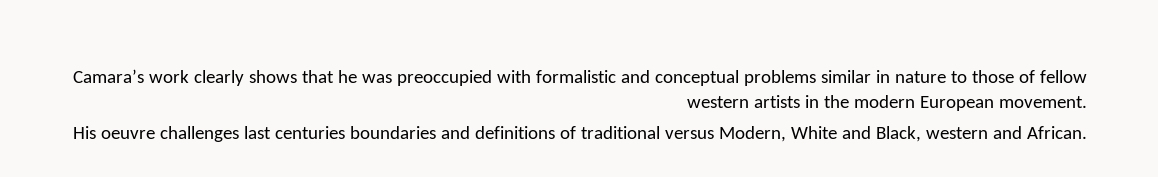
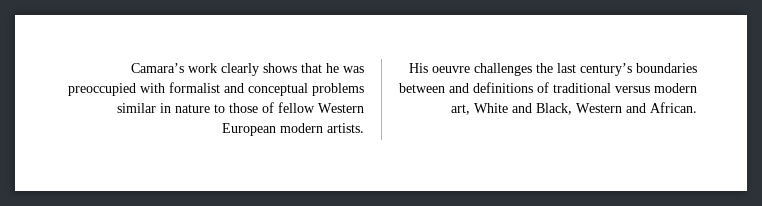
- Camara’s work clearly shows that he was preoccupied with formalistic and conceptual problems similar in nature to those of fellow western artists in the modern European movement.
- His oeuvre challenges last centuries boundaries and definitions of traditional versus Modern, White and Black, western and African.
+ Camara’s work clearly shows that he was preoccupied with formalist and conceptual problems similar in nature to those of fellow Western European modern artists.
+ His oeuvre challenges the last century’s boundaries between and definitions of traditional versus modern art, White and Black, Western and African.

